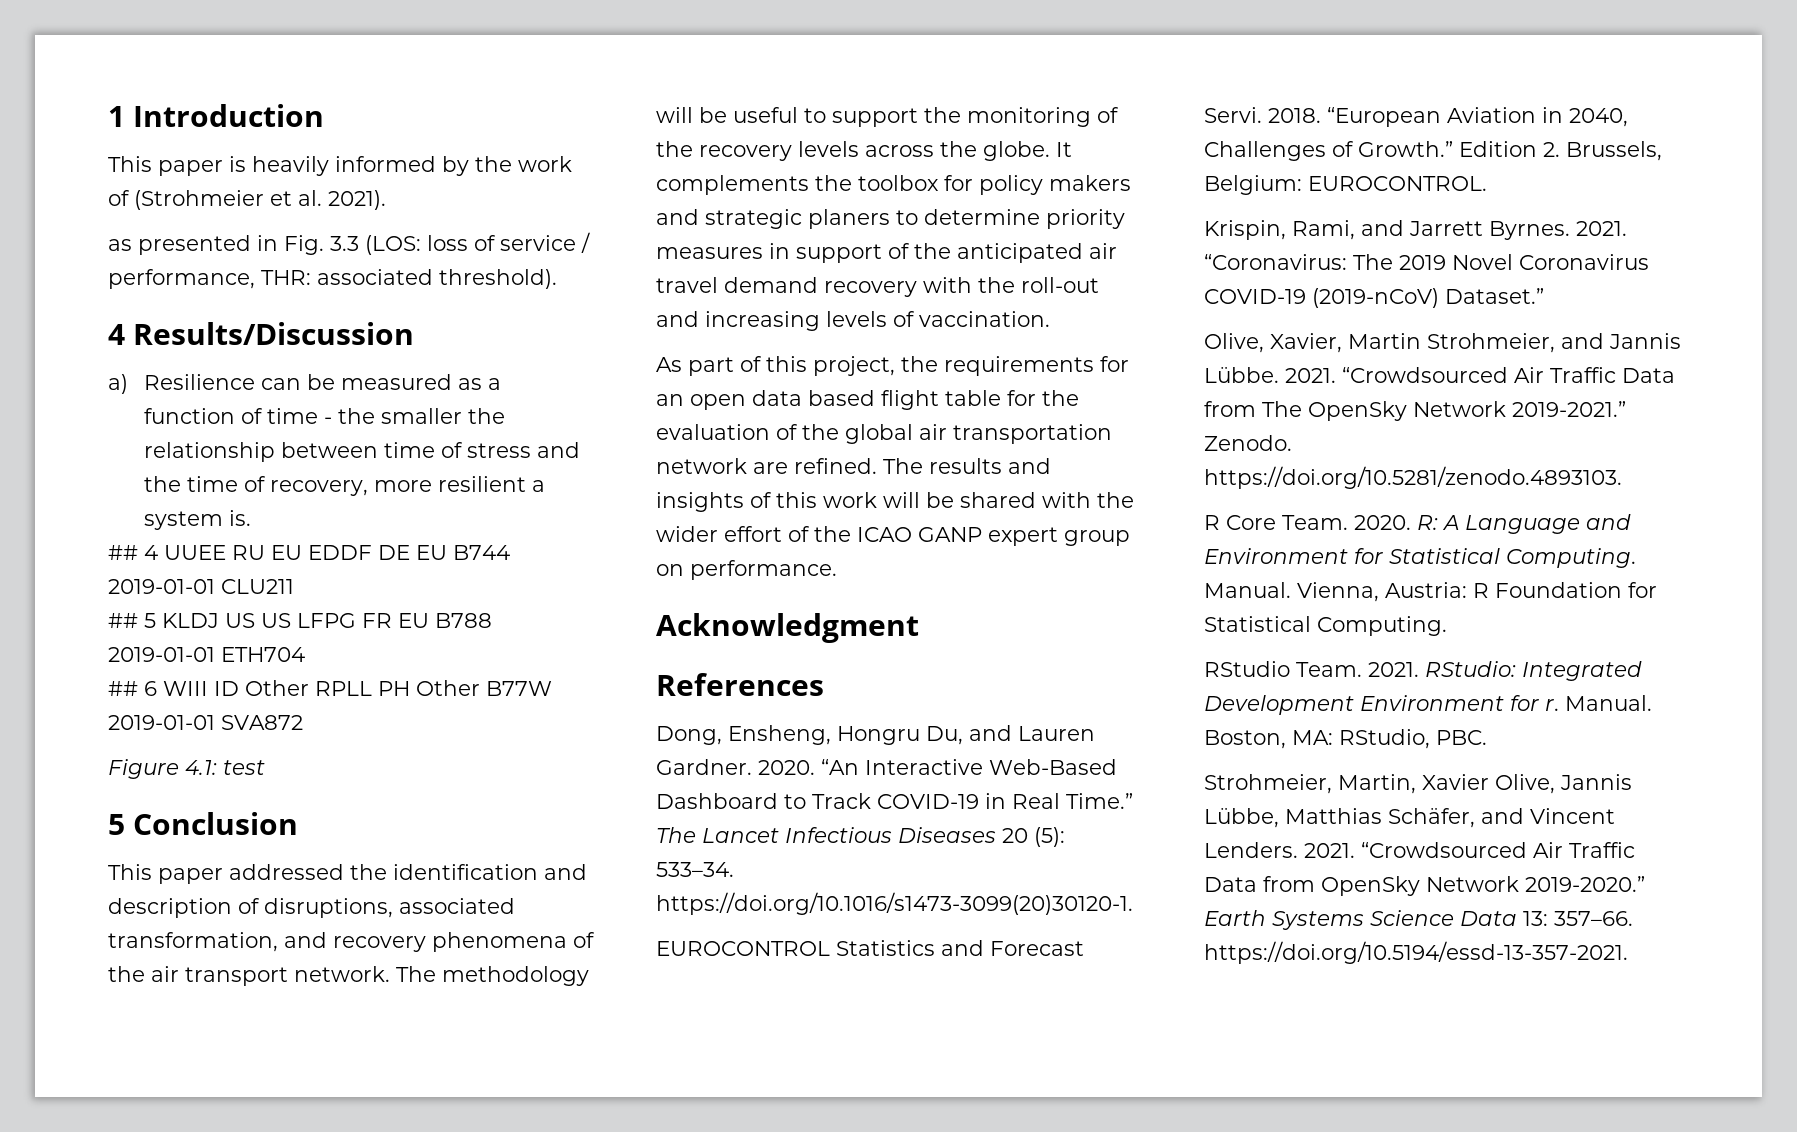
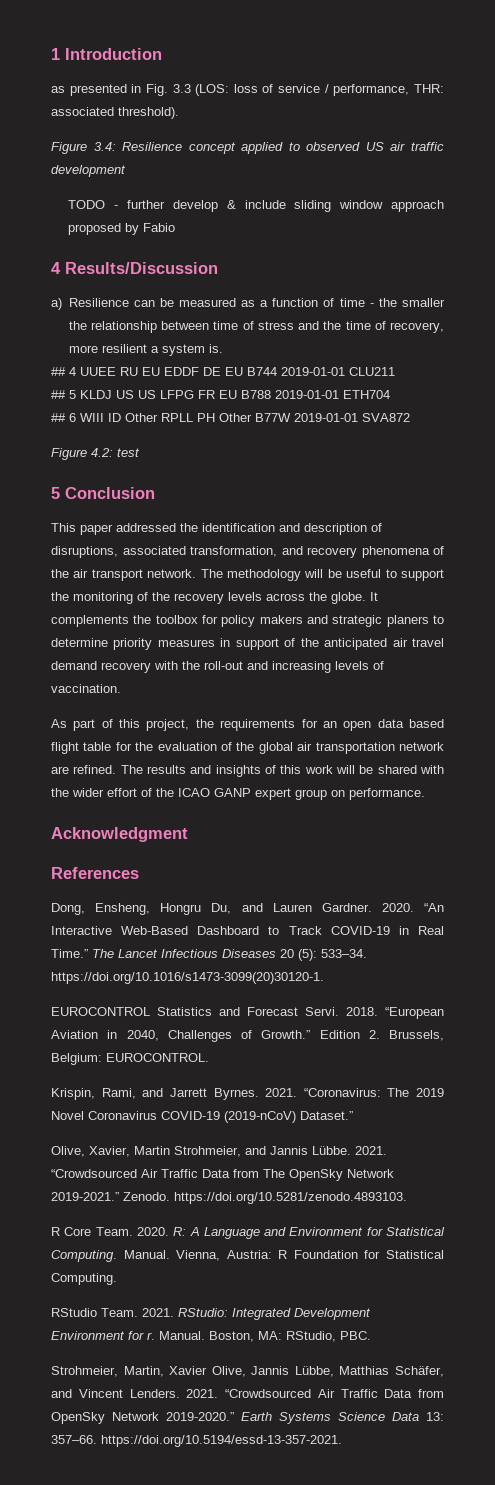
- This paper is heavily informed by the work of (Strohmeier et al. 2021).
+ Figure 3.4: Resilience concept applied to observed US air traffic development
+ TODO - further develop & include sliding window approach proposed by Fabio
- Figure 4.1: test
+ Figure 4.2: test

